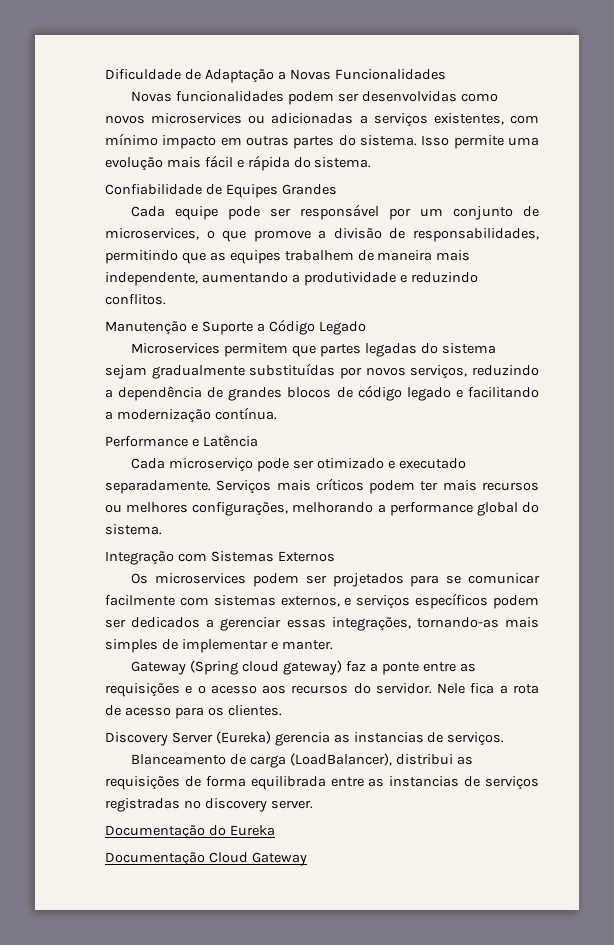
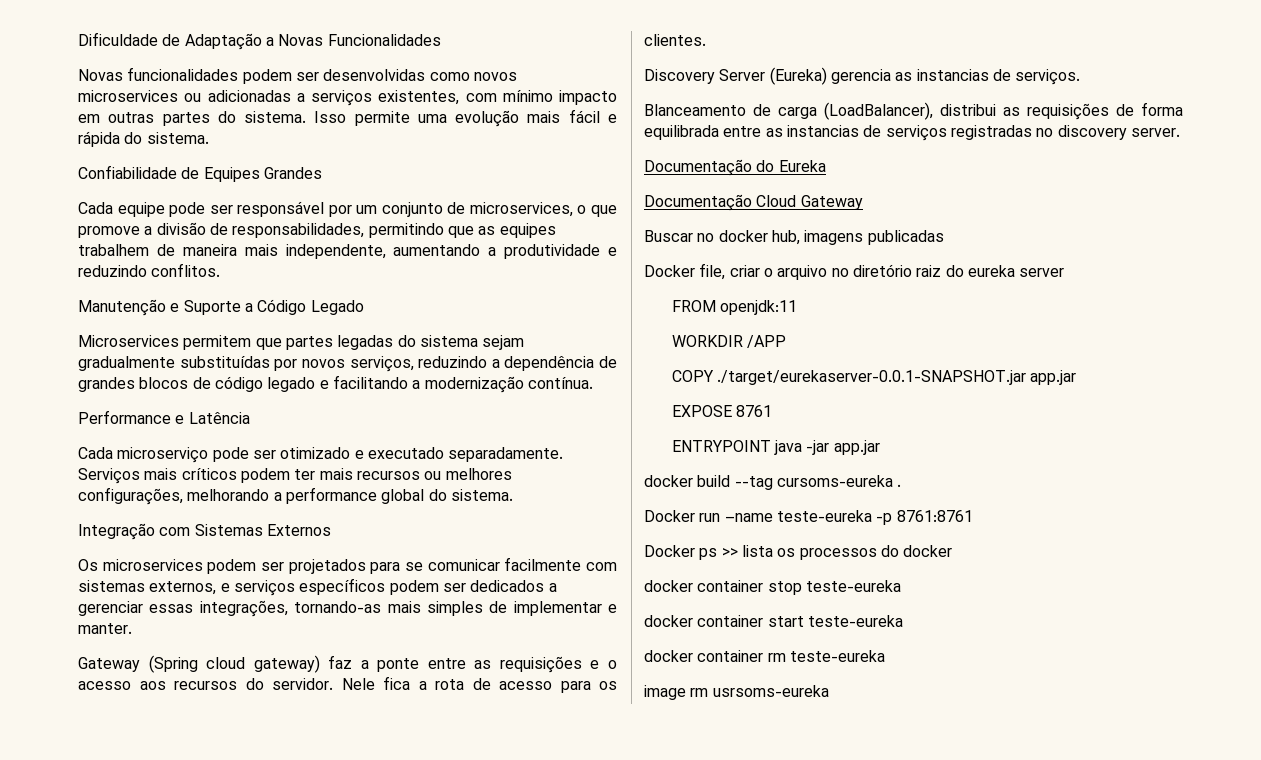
+ Buscar no docker hub, imagens publicadas
+ Docker file, criar o arquivo no diretório raiz do eureka server
+ FROM openjdk:11
+ WORKDIR /APP
+ COPY ./target/eurekaserver-0.0.1-SNAPSHOT.jar app.jar
+ EXPOSE 8761
+ ENTRYPOINT java -jar app.jar
+ docker build --tag cursoms-eureka .
+ Docker run –name teste-eureka -p 8761:8761
+ Docker ps >> lista os processos do docker
+ docker container stop teste-eureka
+ docker container start teste-eureka
+ docker container rm teste-eureka
+ image rm usrsoms-eureka

